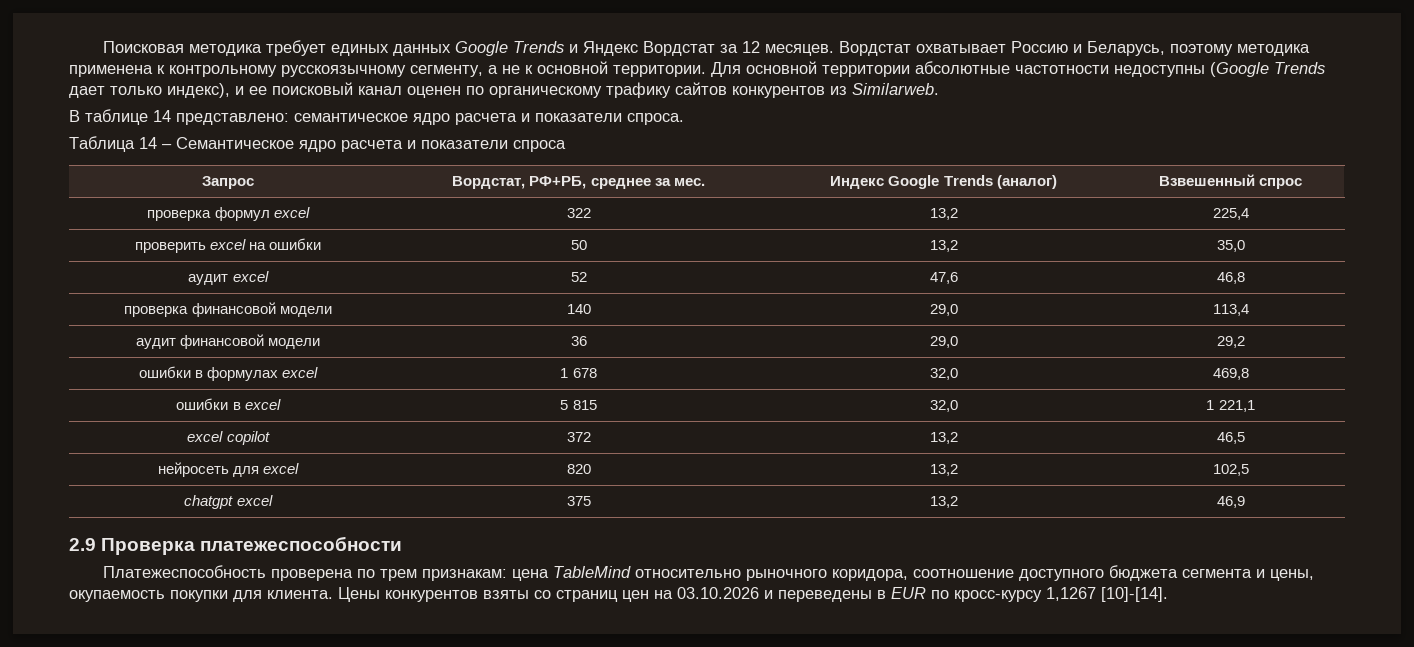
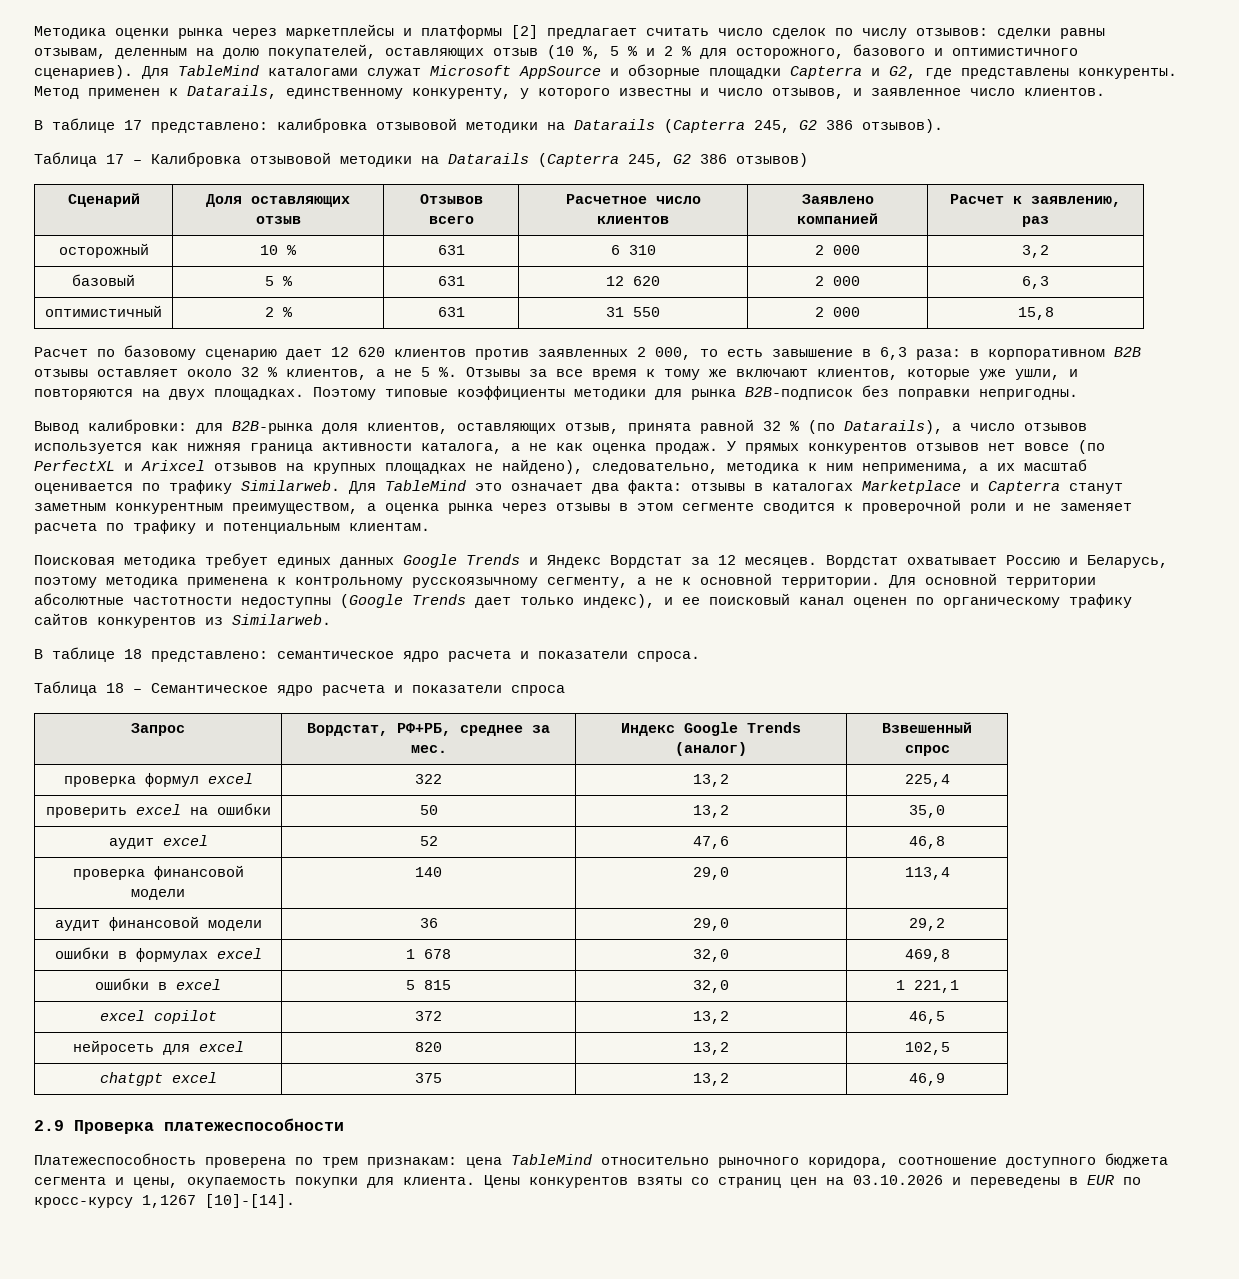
+ Методика оценки рынка через маркетплейсы и платформы [2] предлагает считать число сделок по числу отзывов: сделки равны отзывам, деленным на долю покупателей, оставляющих отзыв (10 %, 5 % и 2 % для осторожного, базового и оптимистичного сценариев). Для TableMind каталогами служат Microsoft AppSource и обзорные площадки Capterra и G2, где представлены конкуренты. Метод применен к Datarails, единственному конкуренту, у которого известны и число отзывов, и заявленное число клиентов.
+ В таблице 17 представлено: калибровка отзывовой методики на Datarails (Capterra 245, G2 386 отзывов).
+ Таблица 17 – Калибровка отзывовой методики на Datarails (Capterra 245, G2 386 отзывов)
+ Сценарий | Доля оставляющих отзыв | Отзывов всего | Расчетное число клиентов | Заявлено компанией | Расчет к заявлению, раз
+ осторожный | 10 % | 631 | 6 310 | 2 000 | 3,2
+ базовый | 5 % | 631 | 12 620 | 2 000 | 6,3
+ оптимистичный | 2 % | 631 | 31 550 | 2 000 | 15,8
+ Расчет по базовому сценарию дает 12 620 клиентов против заявленных 2 000, то есть завышение в 6,3 раза: в корпоративном B2B отзывы оставляет около 32 % клиентов, а не 5 %. Отзывы за все время к тому же включают клиентов, которые уже ушли, и повторяются на двух площадках. Поэтому типовые коэффициенты методики для рынка B2B-подписок без поправки непригодны.
+ Вывод калибровки: для B2B-рынка доля клиентов, оставляющих отзыв, принята равной 32 % (по Datarails), а число отзывов используется как нижняя граница активности каталога, а не как оценка продаж. У прямых конкурентов отзывов нет вовсе (по PerfectXL и Arixcel отзывов на крупных площадках не найдено), следовательно, методика к ним неприменима, а их масштаб оценивается по трафику Similarweb. Для TableMind это означает два факта: отзывы в каталогах Marketplace и Capterra станут заметным конкурентным преимуществом, а оценка рынка через отзывы в этом сегменте сводится к проверочной роли и не заменяет расчета по трафику и потенциальным клиентам.
- В таблице 14 представлено: семантическое ядро расчета и показатели спроса.
+ В таблице 18 представлено: семантическое ядро расчета и показатели спроса.
- Таблица 14 – Семантическое ядро расчета и показатели спроса
+ Таблица 18 – Семантическое ядро расчета и показатели спроса

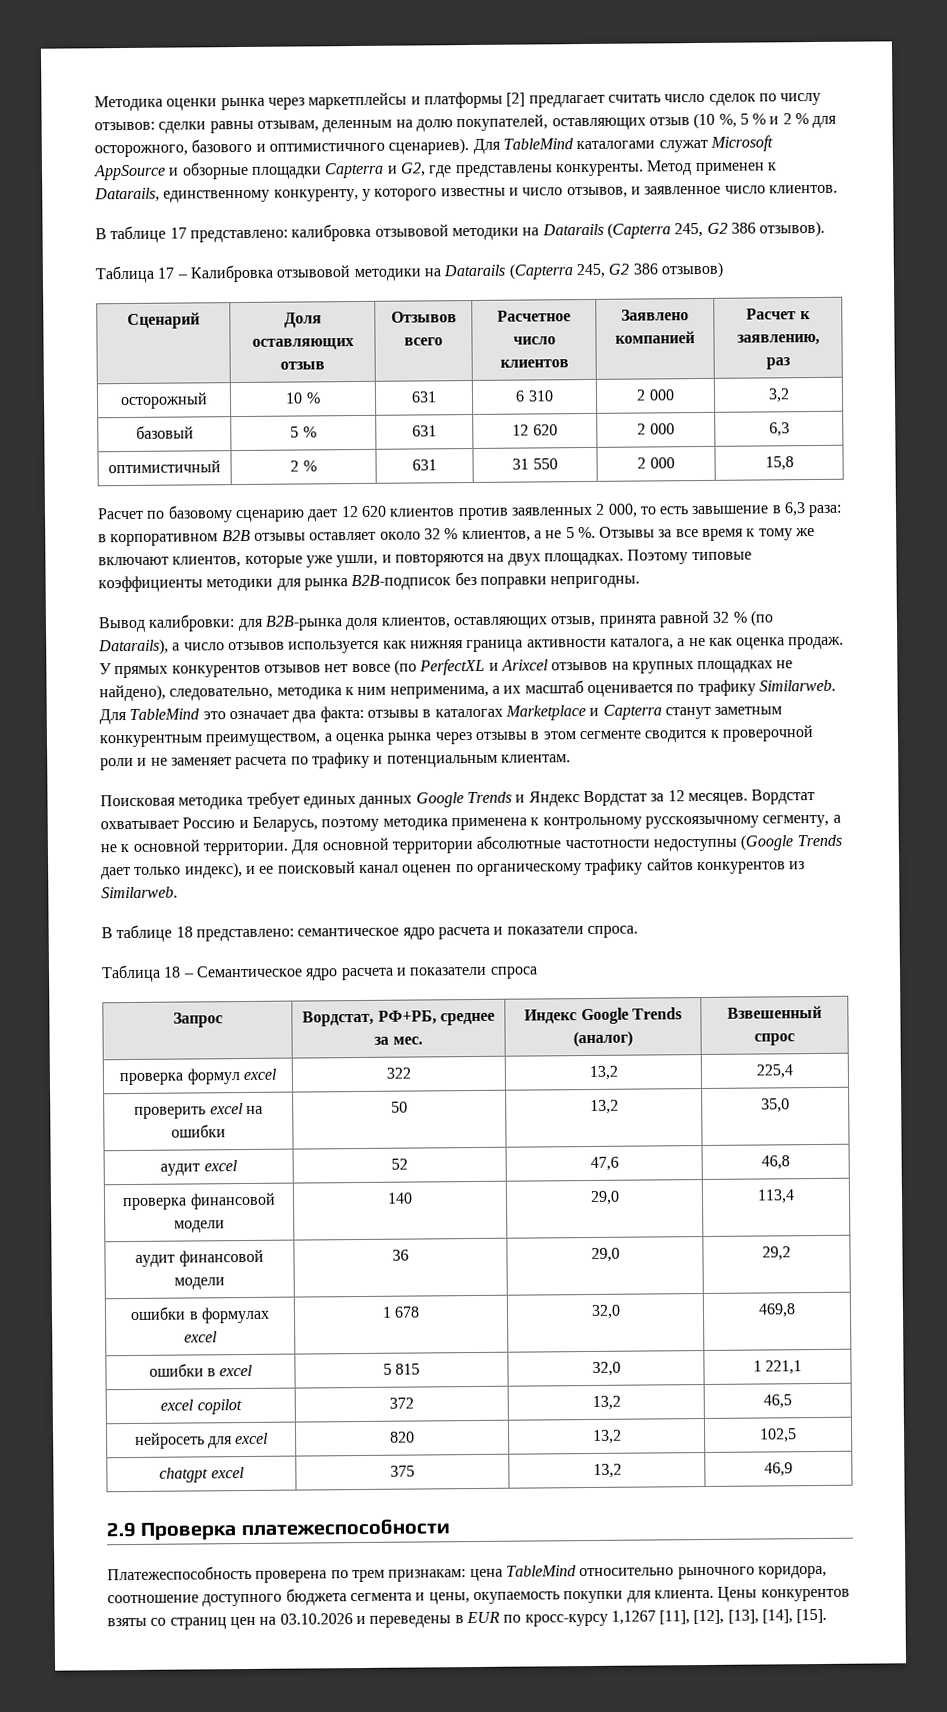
- Цены конкурентов взяты со страниц цен на 03.10.2026 и переведены в EUR по кросс-курсу 1,1267 [10]-[14].
+ Цены конкурентов взяты со страниц цен на 03.10.2026 и переведены в EUR по кросс-курсу 1,1267 [11], [12], [13], [14], [15].

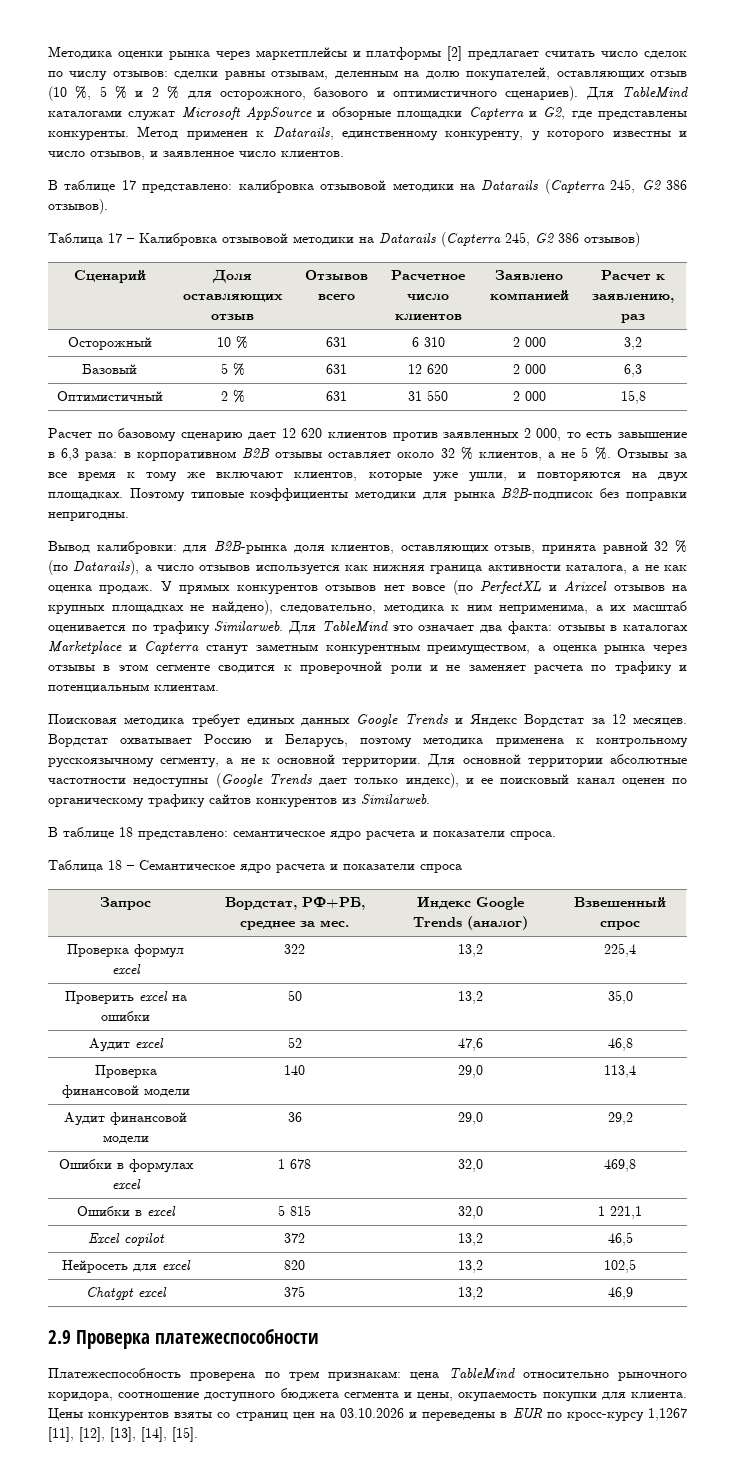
- осторожный | 10 % | 631 | 6 310 | 2 000 | 3,2
+ Осторожный | 10 % | 631 | 6 310 | 2 000 | 3,2
- базовый | 5 % | 631 | 12 620 | 2 000 | 6,3
+ Базовый | 5 % | 631 | 12 620 | 2 000 | 6,3
- оптимистичный | 2 % | 631 | 31 550 | 2 000 | 15,8
+ Оптимистичный | 2 % | 631 | 31 550 | 2 000 | 15,8
- проверка формул excel | 322 | 13,2 | 225,4
+ Проверка формул excel | 322 | 13,2 | 225,4
- проверить excel на ошибки | 50 | 13,2 | 35,0
+ Проверить excel на ошибки | 50 | 13,2 | 35,0
- аудит excel | 52 | 47,6 | 46,8
+ Аудит excel | 52 | 47,6 | 46,8
- проверка финансовой модели | 140 | 29,0 | 113,4
+ Проверка финансовой модели | 140 | 29,0 | 113,4
- аудит финансовой модели | 36 | 29,0 | 29,2
+ Аудит финансовой модели | 36 | 29,0 | 29,2
- ошибки в формулах excel | 1 678 | 32,0 | 469,8
+ Ошибки в формулах excel | 1 678 | 32,0 | 469,8
- ошибки в excel | 5 815 | 32,0 | 1 221,1
+ Ошибки в excel | 5 815 | 32,0 | 1 221,1
- excel copilot | 372 | 13,2 | 46,5
+ Excel copilot | 372 | 13,2 | 46,5
- нейросеть для excel | 820 | 13,2 | 102,5
+ Нейросеть для excel | 820 | 13,2 | 102,5
- chatgpt excel | 375 | 13,2 | 46,9
+ Chatgpt excel | 375 | 13,2 | 46,9

